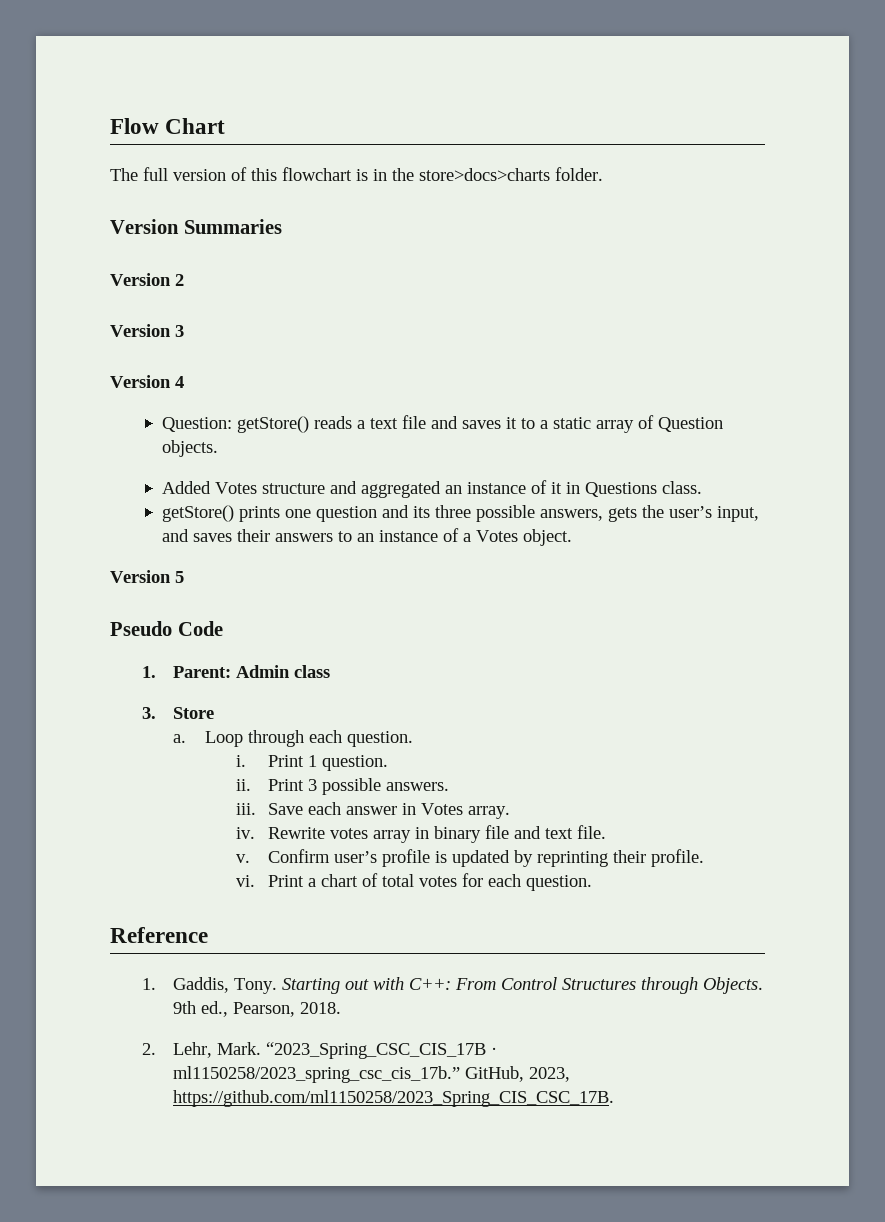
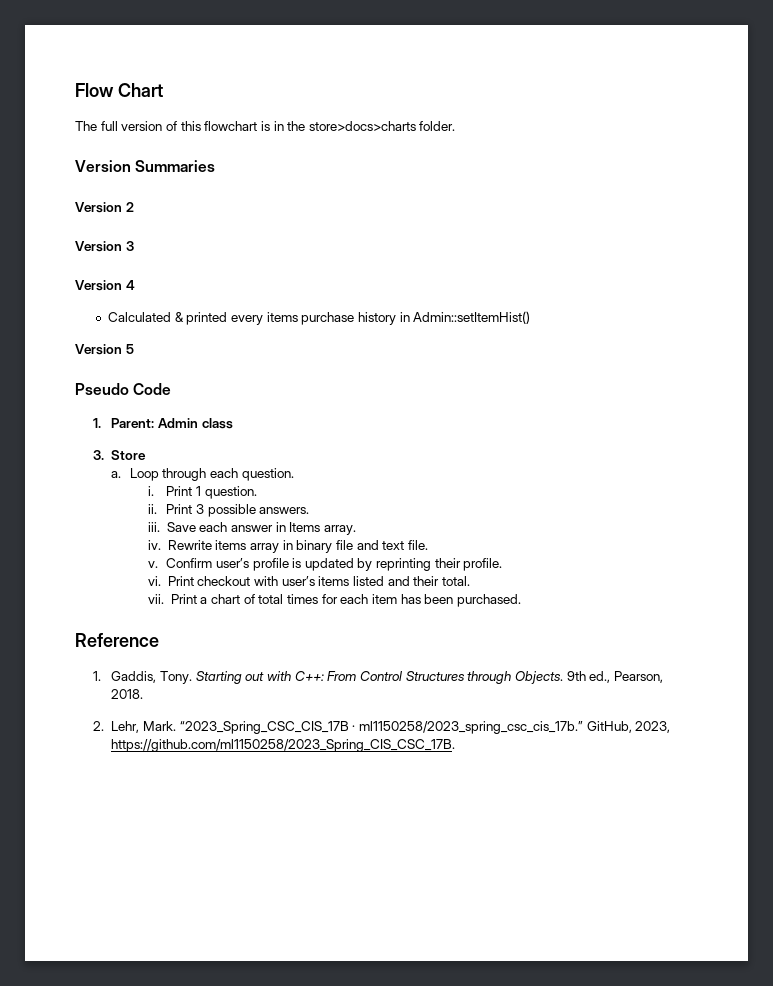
- Question: getStore() reads a text file and saves it to a static array of Question objects.
- Added Votes structure and aggregated an instance of it in Questions class.
- getStore() prints one question and its three possible answers, gets the user’s input, and saves their answers to an instance of a Votes object.
+ Calculated & printed every items purchase history in Admin::setItemHist()
- Save each answer in Votes array.
+ Save each answer in Items array.
- Rewrite votes array in binary file and text file.
+ Rewrite items array in binary file and text file.
- Print a chart of total votes for each question.
+ Print checkout with user’s items listed and their total.
+ vii. Print a chart of total times for each item has been purchased.

